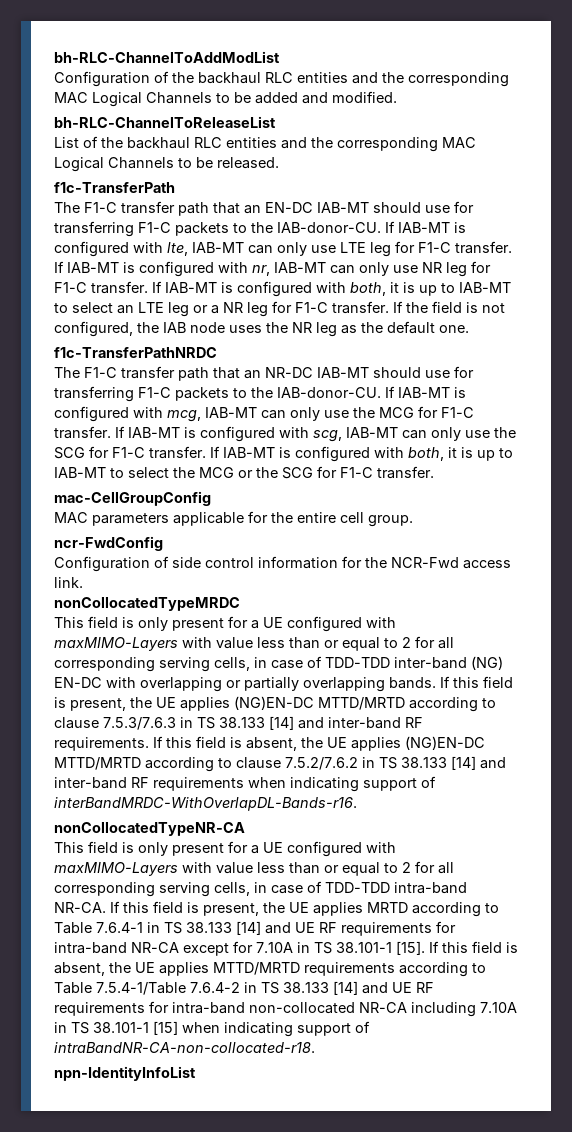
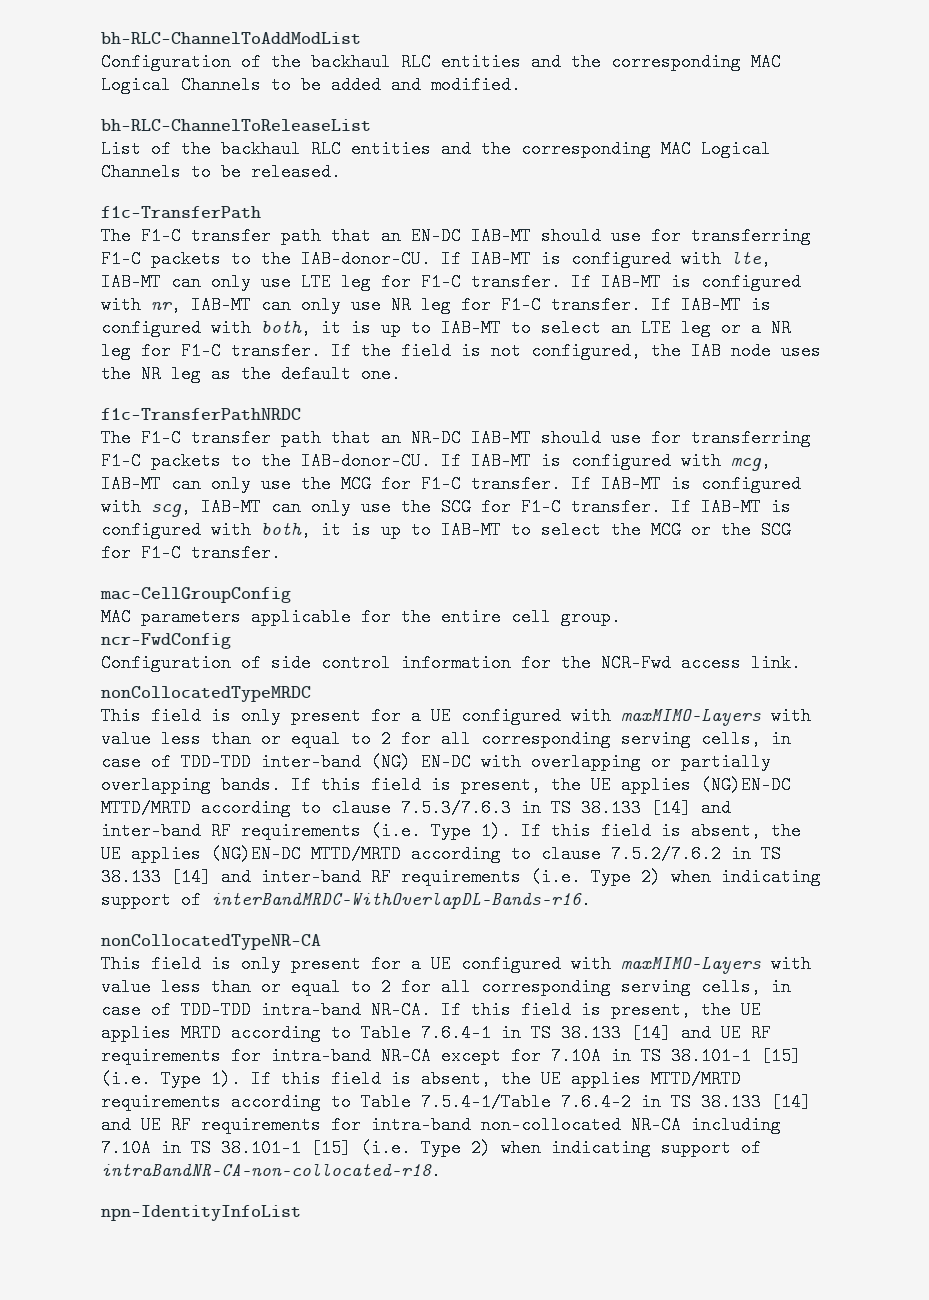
- If this field is present, the UE applies (NG)EN-DC MTTD/MRTD according to clause 7.5.3/7.6.3 in TS 38.133 [14] and inter-band RF requirements.
+ If this field is present, the UE applies (NG)EN-DC MTTD/MRTD according to clause 7.5.3/7.6.3 in TS 38.133 [14] and inter-band RF requirements (i.e. Type 1).
- If this field is absent, the UE applies (NG)EN-DC MTTD/MRTD according to clause 7.5.2/7.6.2 in TS 38.133 [14] and inter-band RF requirements when indicating support of interBandMRDC-WithOverlapDL-Bands-r16.
+ If this field is absent, the UE applies (NG)EN-DC MTTD/MRTD according to clause 7.5.2/7.6.2 in TS 38.133 [14] and inter-band RF requirements (i.e. Type 2) when indicating support of interBandMRDC-WithOverlapDL-Bands-r16.
- If this field is present, the UE applies MRTD according to Table 7.6.4-1 in TS 38.133 [14] and UE RF requirements for intra-band NR-CA except for 7.10A in TS 38.101-1 [15].
+ If this field is present, the UE applies MRTD according to Table 7.6.4-1 in TS 38.133 [14] and UE RF requirements for intra-band NR-CA except for 7.10A in TS 38.101-1 [15] (i.e. Type 1).
- If this field is absent, the UE applies MTTD/MRTD requirements according to Table 7.5.4-1/Table 7.6.4-2 in TS 38.133 [14] and UE RF requirements for intra-band non-collocated NR-CA including 7.10A in TS 38.101-1 [15] when indicating support of intraBandNR-CA-non-collocated-r18.
+ If this field is absent, the UE applies MTTD/MRTD requirements according to Table 7.5.4-1/Table 7.6.4-2 in TS 38.133 [14] and UE RF requirements for intra-band non-collocated NR-CA including 7.10A in TS 38.101-1 [15] (i.e. Type 2) when indicating support of intraBandNR-CA-non-collocated-r18.

